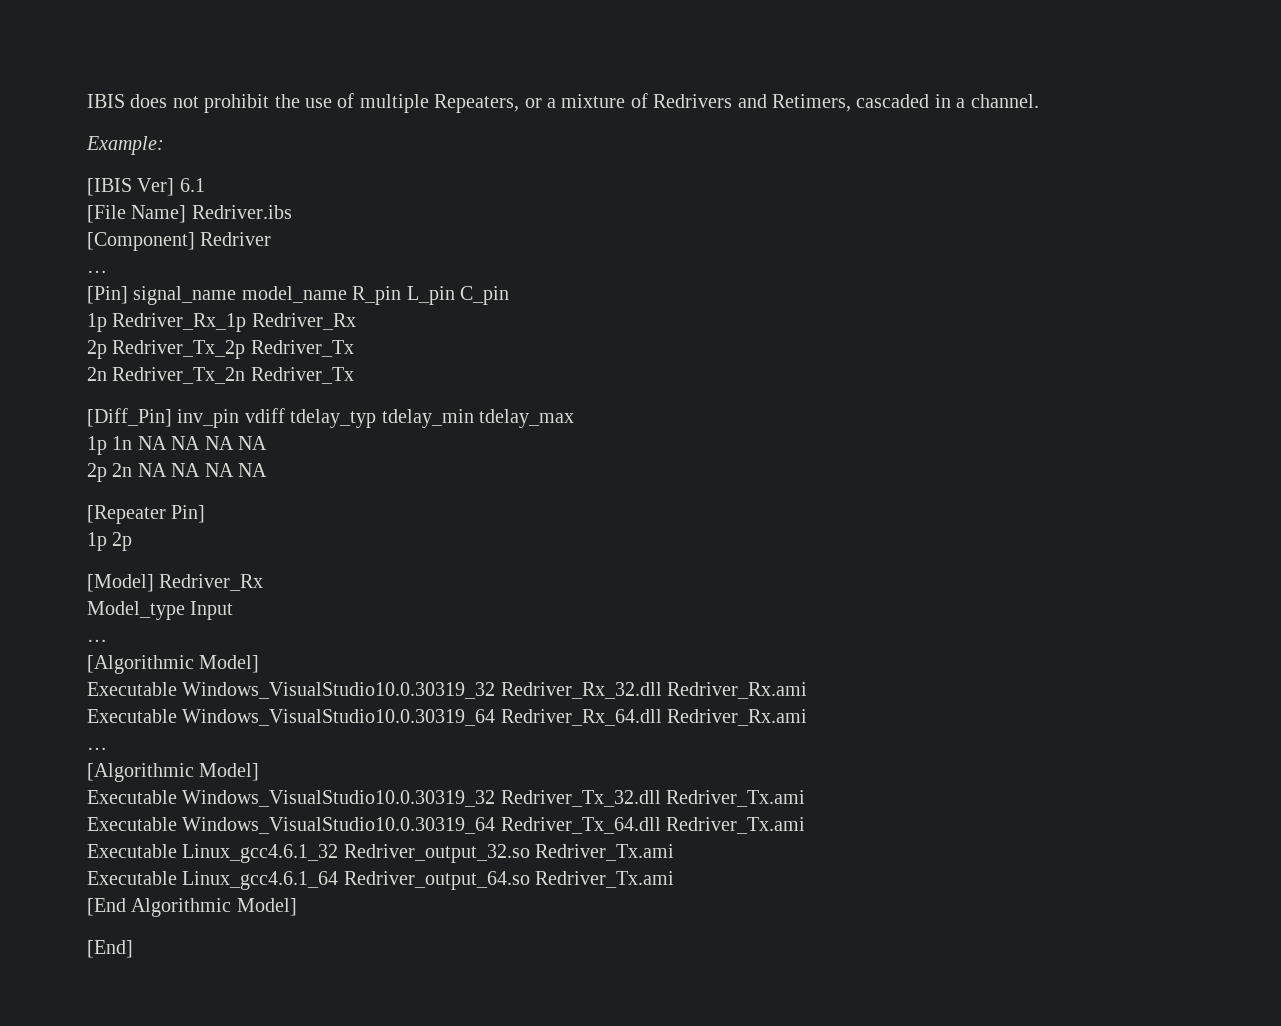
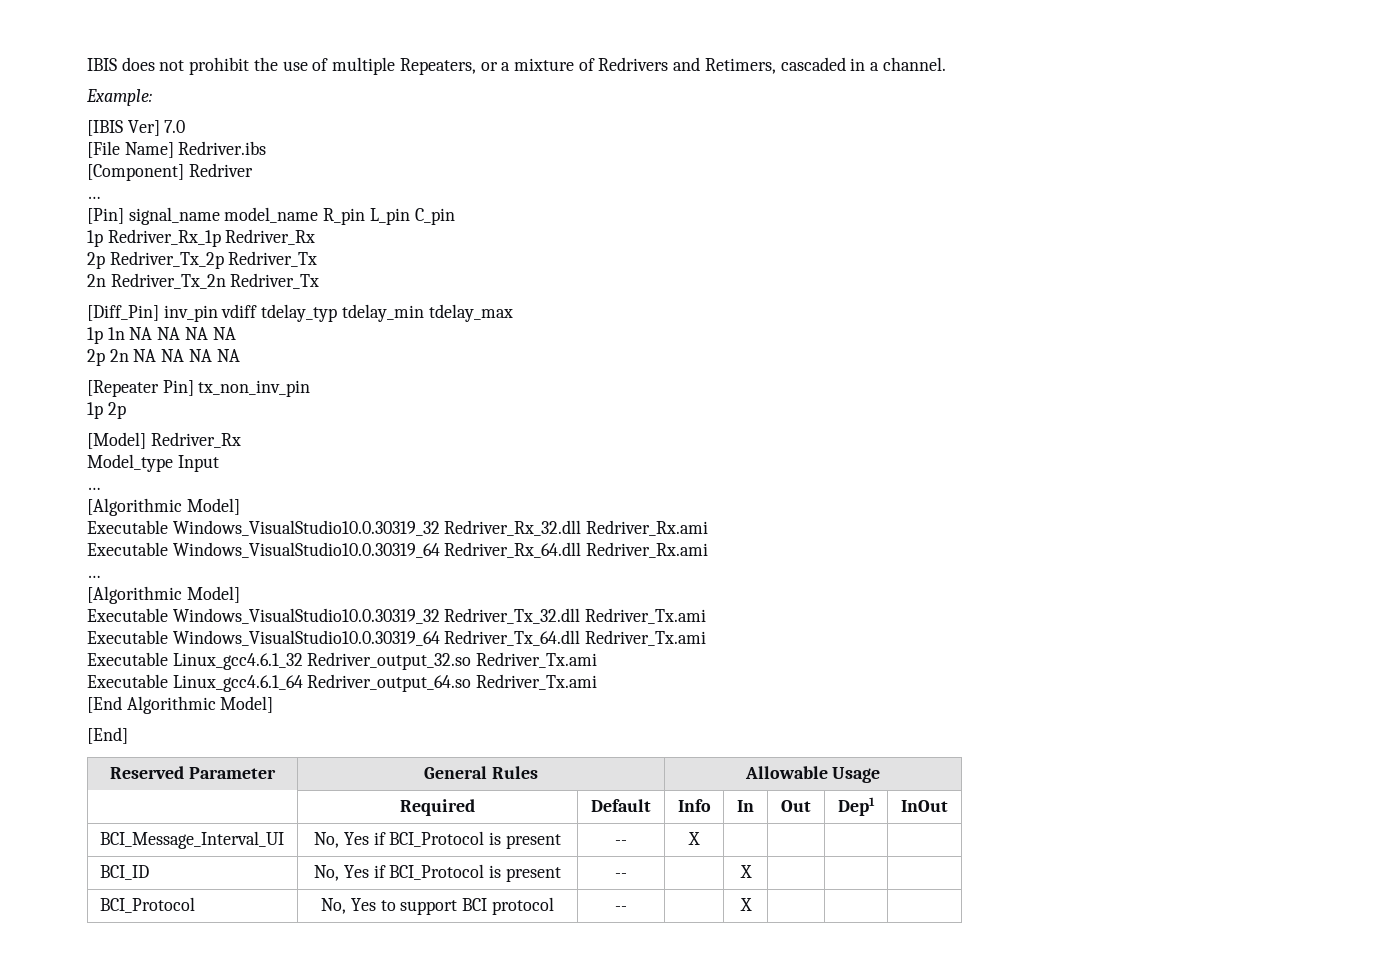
- [IBIS Ver] 6.1
+ [IBIS Ver] 7.0
- [Repeater Pin]
+ [Repeater Pin] tx_non_inv_pin
+ Reserved Parameter | General Rules | Allowable Usage
+ | Required | Default | Info | In | Out | Dep1 | InOut
+ BCI_Message_Interval_UI | No, Yes if BCI_Protocol is present | -- | X | | | |
+ BCI_ID | No, Yes if BCI_Protocol is present | -- | | X | | |
+ BCI_Protocol | No, Yes to support BCI protocol | -- | | X | | |

